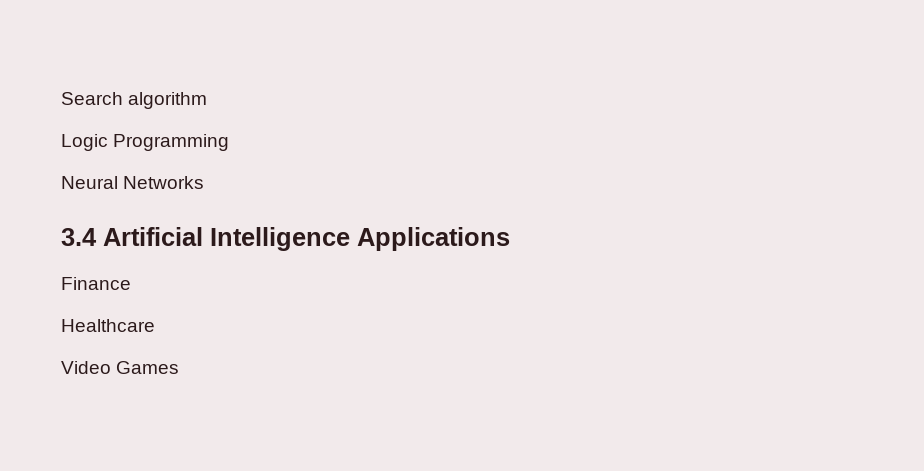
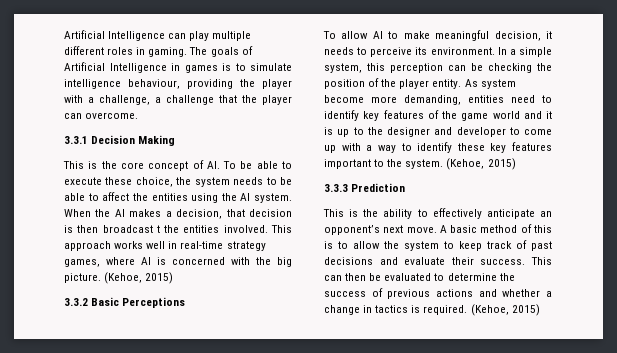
- Search algorithm
- Logic Programming
- Neural Networks
- 3.4 Artificial Intelligence Applications
- Finance
- Healthcare
- Video Games
+ Artificial Intelligence can play multiple different roles in gaming. The goals of Artificial Intelligence in games is to simulate intelligence behaviour, providing the player with a challenge, a challenge that the player can overcome.
+ 3.3.1 Decision Making
+ This is the core concept of AI. To be able to execute these choice, the system needs to be able to affect the entities using the AI system. When the AI makes a decision, that decision is then broadcast t the entities involved. This approach works well in real-time strategy games, where AI is concerned with the big picture. (Kehoe, 2015)
+ 3.3.2 Basic Perceptions
+ To allow AI to make meaningful decision, it needs to perceive its environment. In a simple system, this perception can be checking the position of the player entity. As system become more demanding, entities need to identify key features of the game world and it is up to the designer and developer to come up with a way to identify these key features important to the system. (Kehoe, 2015)
+ 3.3.3 Prediction
+ This is the ability to effectively anticipate an opponent’s next move. A basic method of this is to allow the system to keep track of past decisions and evaluate their success. This can then be evaluated to determine the success of previous actions and whether a change in tactics is required. (Kehoe, 2015)

